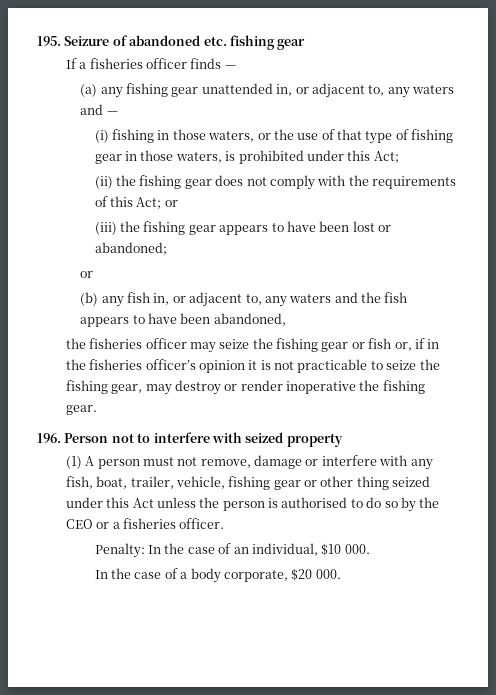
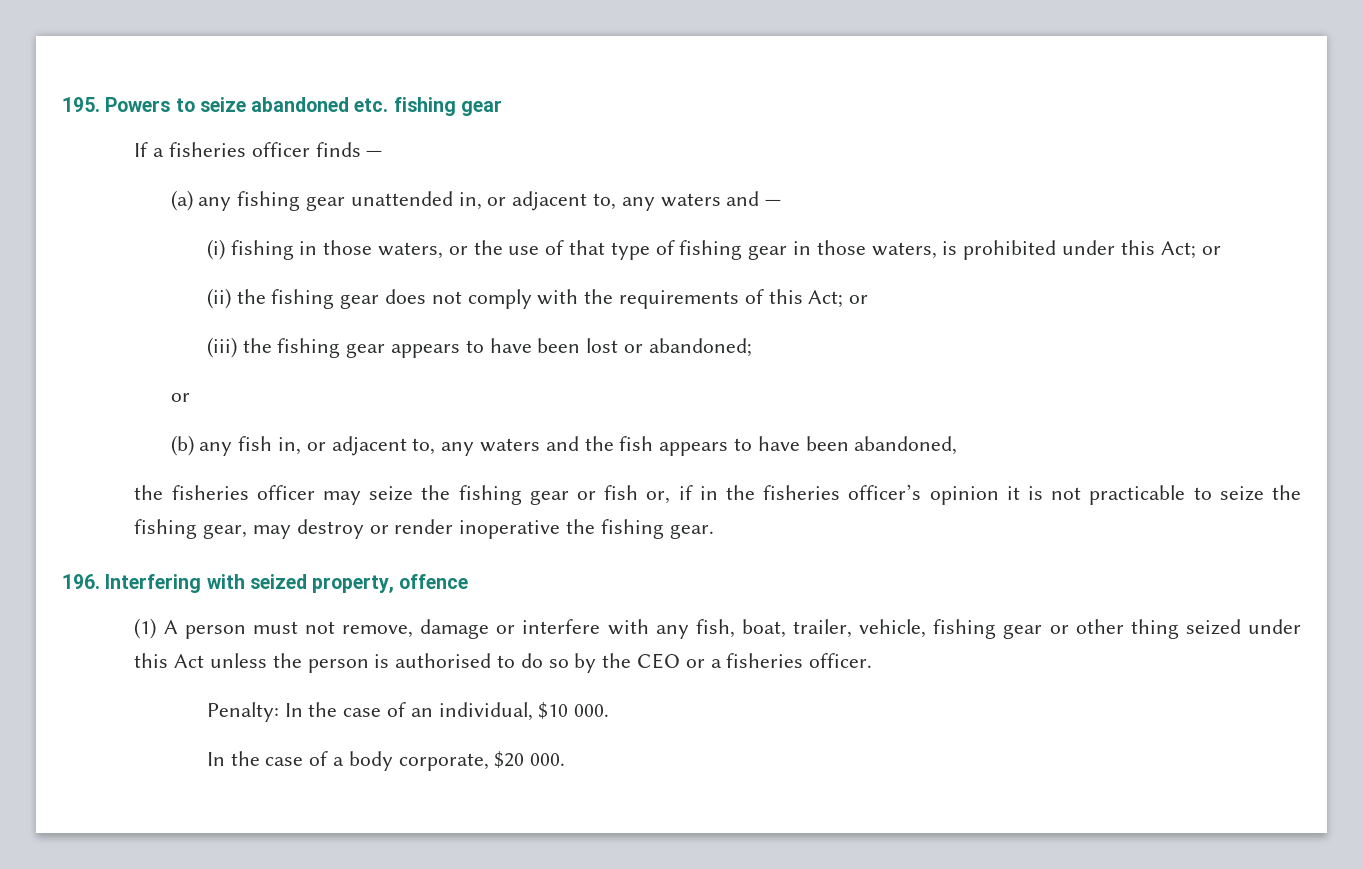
- 195. Seizure of abandoned etc. fishing gear
+ 195. Powers to seize abandoned etc. fishing gear
- (i) fishing in those waters, or the use of that type of fishing gear in those waters, is prohibited under this Act;
+ (i) fishing in those waters, or the use of that type of fishing gear in those waters, is prohibited under this Act; or
- 196. Person not to interfere with seized property
+ 196. Interfering with seized property, offence

